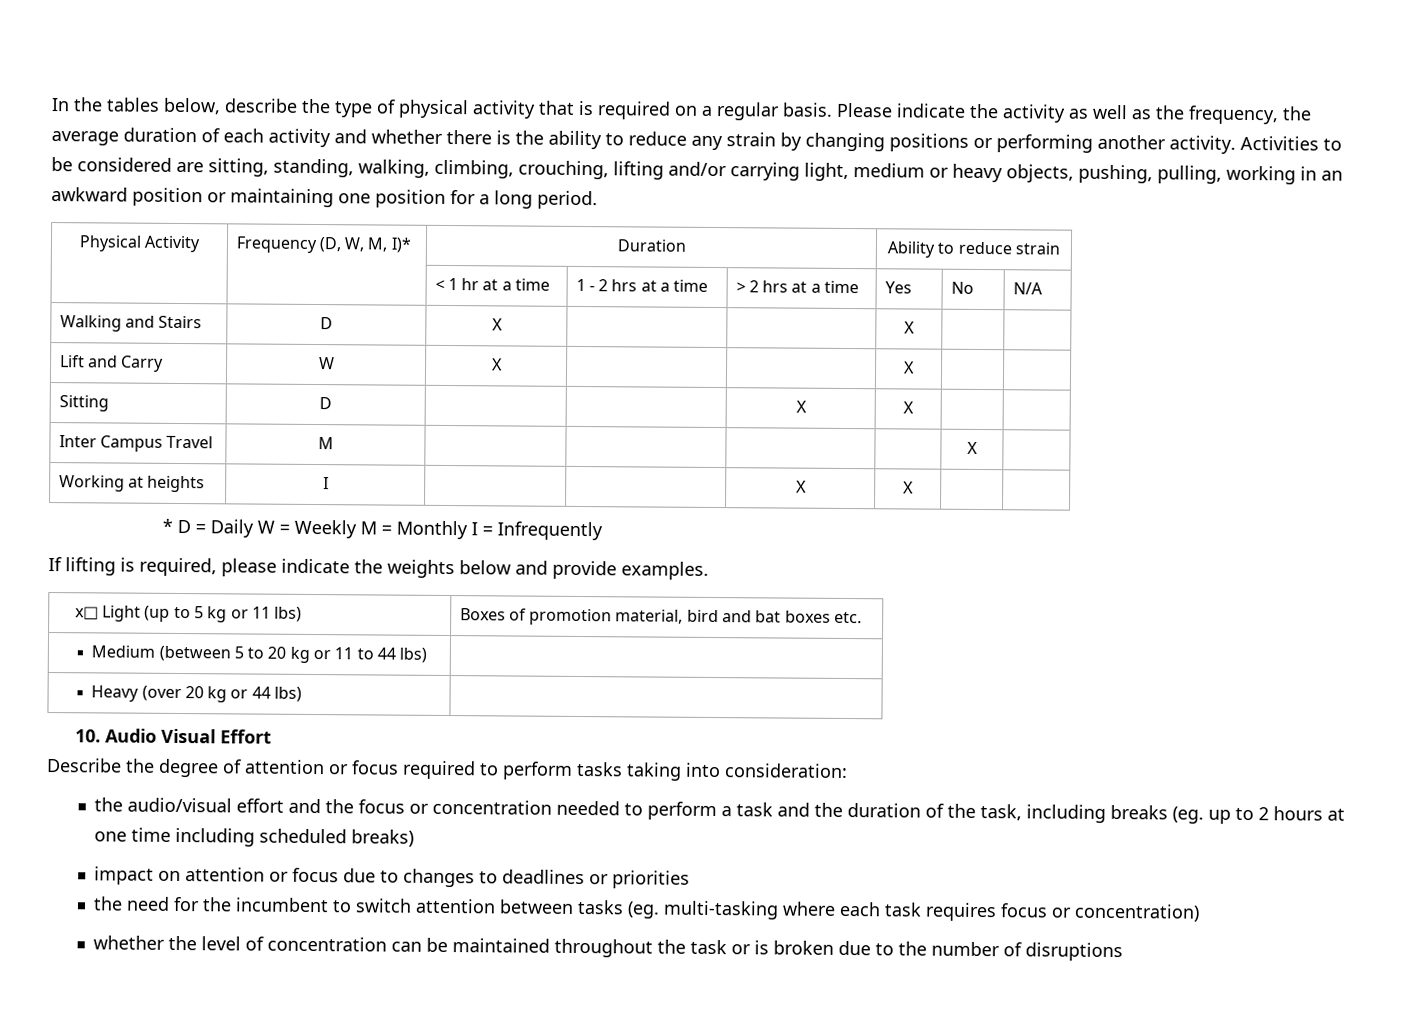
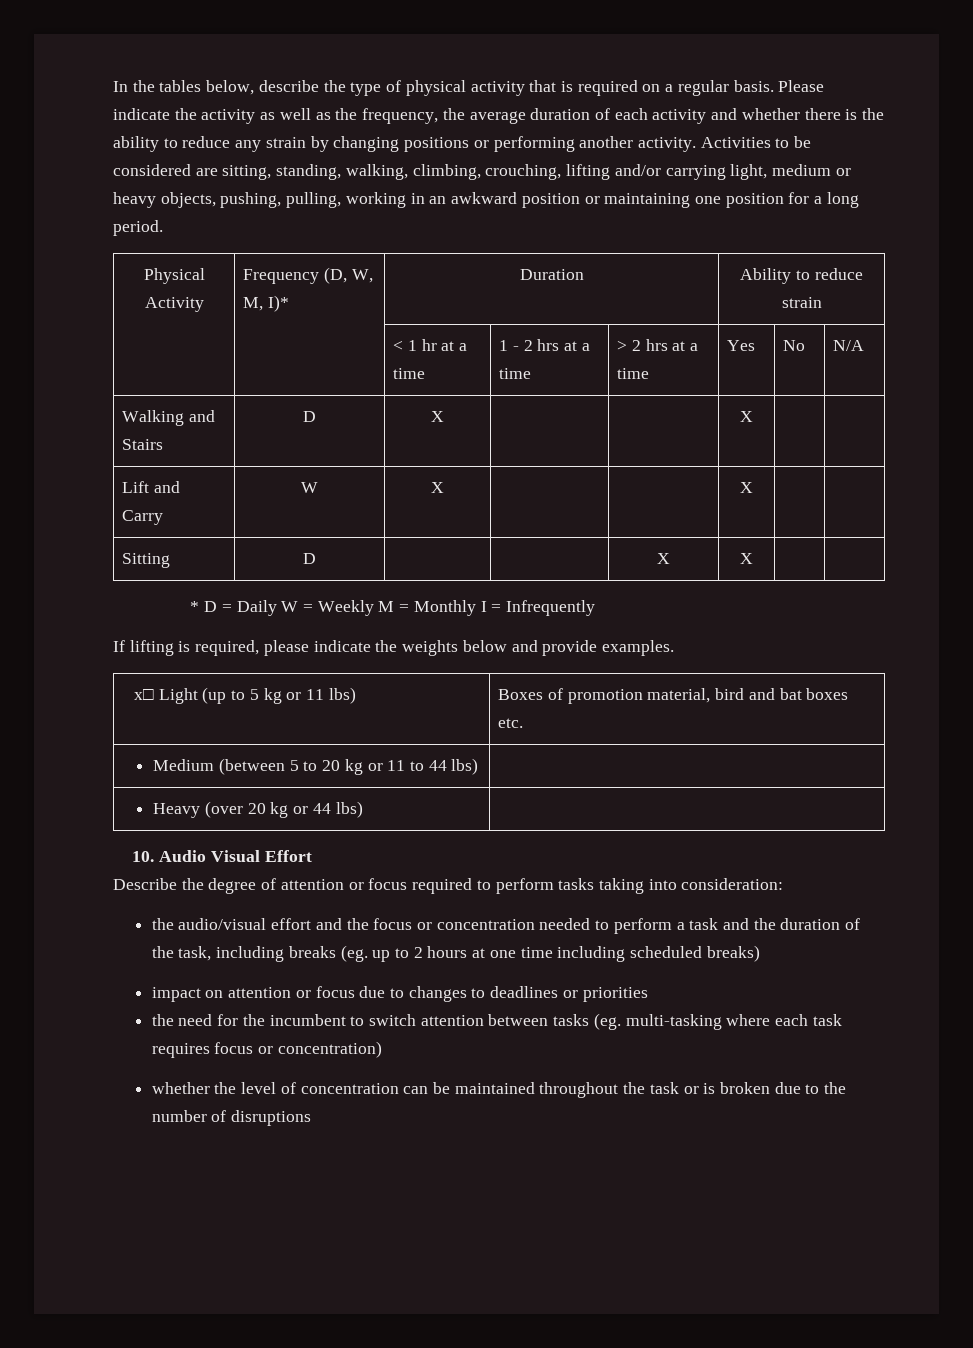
- Inter Campus Travel | M | | | | | X |
- Working at heights | I | | | X | X | |

